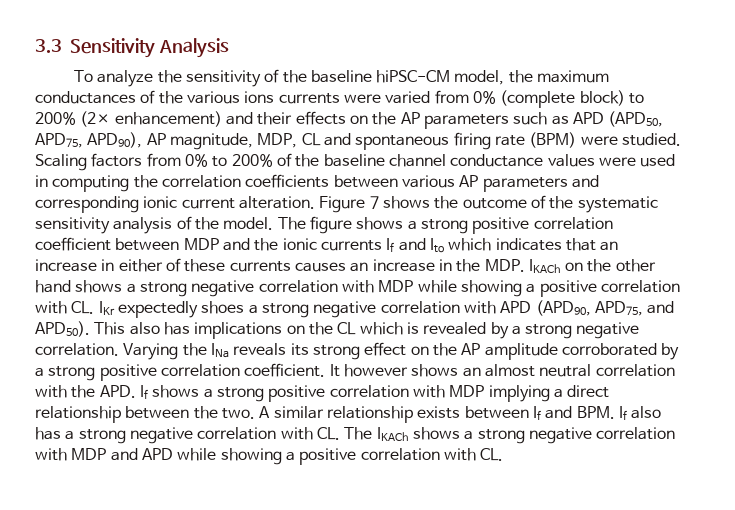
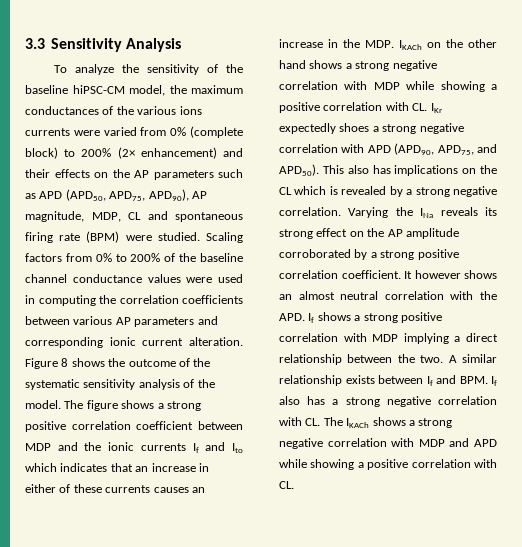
- Figure 7 shows the outcome of the systematic sensitivity analysis of the model.
+ Figure 8 shows the outcome of the systematic sensitivity analysis of the model.

